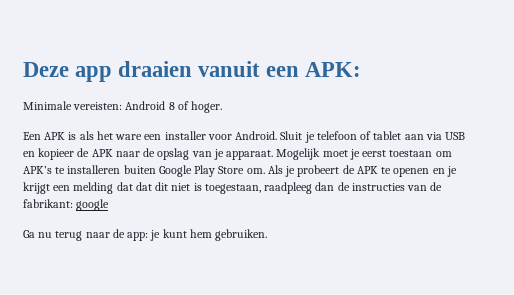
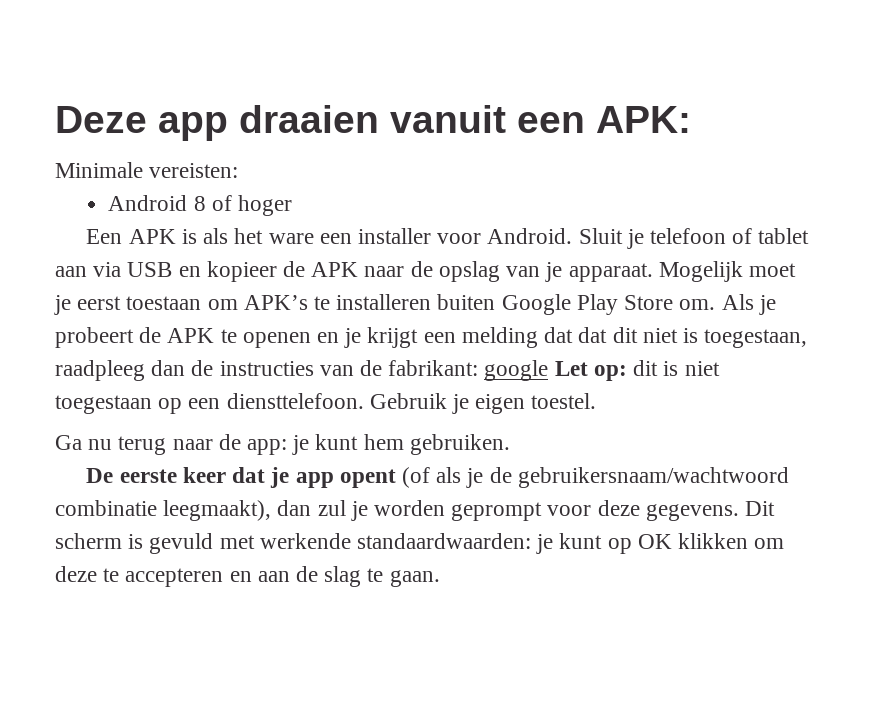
- Minimale vereisten: Android 8 of hoger.
+ Minimale vereisten:
+ Android 8 of hoger
- Als je probeert de APK te openen en je krijgt een melding dat dat dit niet is toegestaan, raadpleeg dan de instructies van de fabrikant: google
+ Als je probeert de APK te openen en je krijgt een melding dat dat dit niet is toegestaan, raadpleeg dan de instructies van de fabrikant: google Let op: dit is niet toegestaan op een diensttelefoon. Gebruik je eigen toestel.
+ De eerste keer dat je app opent (of als je de gebruikersnaam/wachtwoord combinatie leegmaakt), dan zul je worden geprompt voor deze gegevens. Dit scherm is gevuld met werkende standaardwaarden: je kunt op OK klikken om deze te accepteren en aan de slag te gaan.

